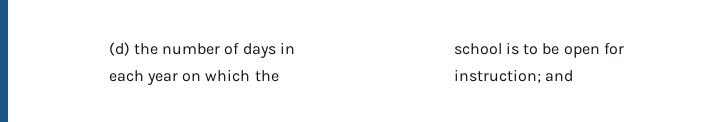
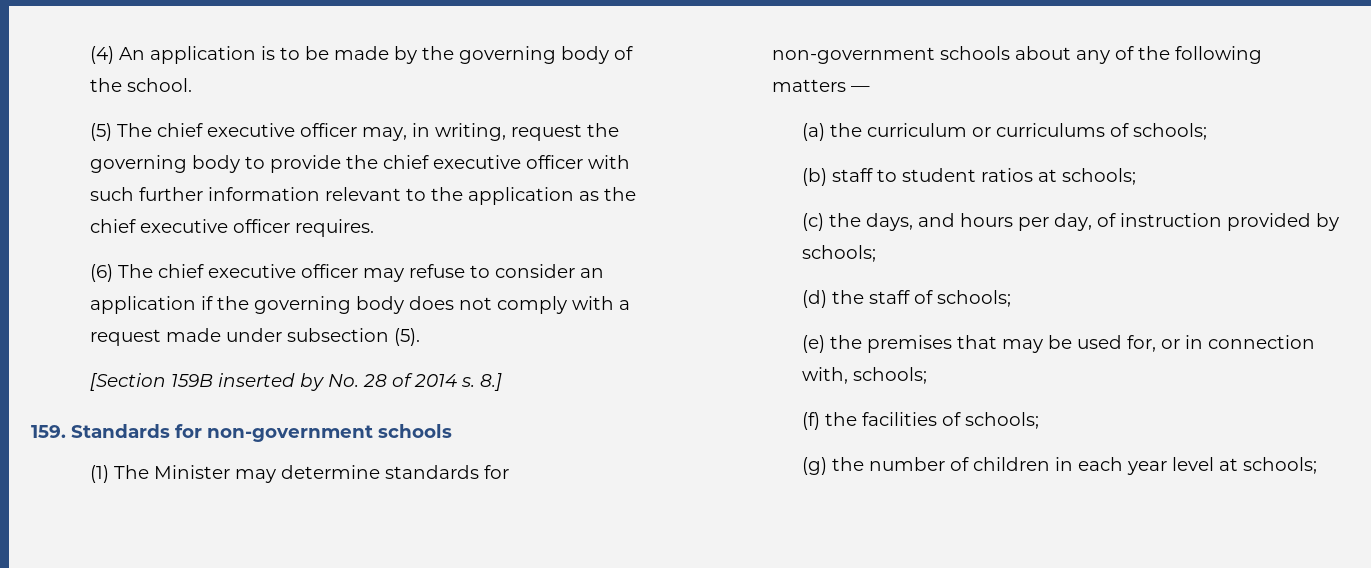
- (d) the number of days in each year on which the school is to be open for instruction; and
+ (4) An application is to be made by the governing body of the school.
+ (5) The chief executive officer may, in writing, request the governing body to provide the chief executive officer with such further information relevant to the application as the chief executive officer requires.
+ (6) The chief executive officer may refuse to consider an application if the governing body does not comply with a request made under subsection (5).
+ [Section 159B inserted by No. 28 of 2014 s. 8.]
+ 159. Standards for non-government schools
+ (1) The Minister may determine standards for non-government schools about any of the following matters —
+ (a) the curriculum or curriculums of schools;
+ (b) staff to student ratios at schools;
+ (c) the days, and hours per day, of instruction provided by schools;
+ (d) the staff of schools;
+ (e) the premises that may be used for, or in connection with, schools;
+ (f) the facilities of schools;
+ (g) the number of children in each year level at schools;

